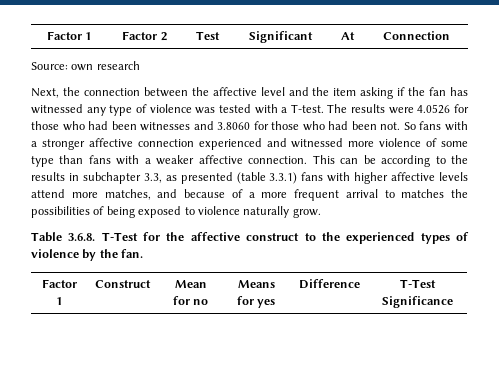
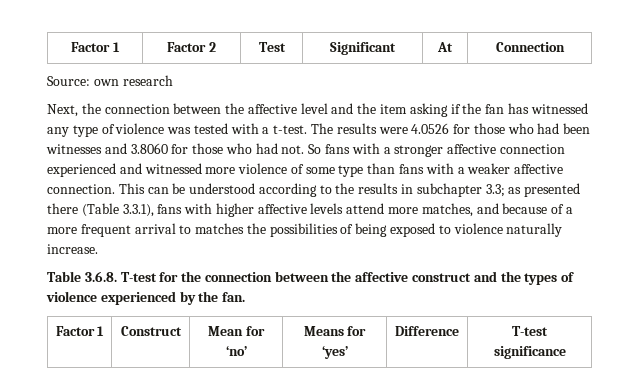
- Next, the connection between the affective level and the item asking if the fan has witnessed any type of violence was tested with a T-test.
+ Next, the connection between the affective level and the item asking if the fan has witnessed any type of violence was tested with a t-test.
- The results were 4.0526 for those who had been witnesses and 3.8060 for those who had been not.
+ The results were 4.0526 for those who had been witnesses and 3.8060 for those who had not.
- This can be according to the results in subchapter 3.3, as presented (table 3.3.1) fans with higher affective levels attend more matches, and because of a more frequent arrival to matches the possibilities of being exposed to violence naturally grow.
+ This can be understood according to the results in subchapter 3.3; as presented there (Table 3.3.1), fans with higher affective levels attend more matches, and because of a more frequent arrival to matches the possibilities of being exposed to violence naturally increase.
- Table 3.6.8. T-Test for the affective construct to the experienced types of violence by the fan.
+ Table 3.6.8. T-test for the connection between the affective construct and the types of violence experienced by the fan.
- Factor 1 | Construct | Mean for no | Means for yes | Difference | T-Test Significance
+ Factor 1 | Construct | Mean for ‘no’ | Means for ‘yes’ | Difference | T-test significance

